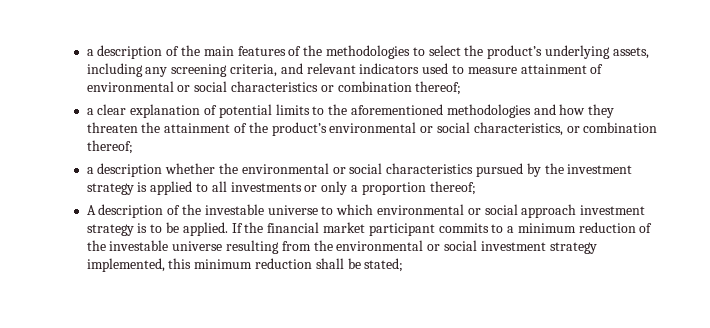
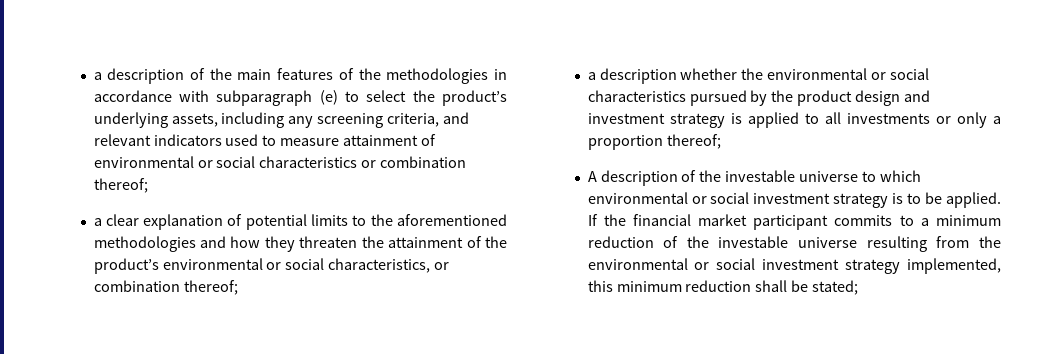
- a description of the main features of the methodologies to select the product’s underlying assets, including any screening criteria, and relevant indicators used to measure attainment of environmental or social characteristics or combination thereof;
+ a description of the main features of the methodologies in accordance with subparagraph (e) to select the product’s underlying assets, including any screening criteria, and relevant indicators used to measure attainment of environmental or social characteristics or combination thereof;
- a description whether the environmental or social characteristics pursued by the investment strategy is applied to all investments or only a proportion thereof;
+ a description whether the environmental or social characteristics pursued by the product design and investment strategy is applied to all investments or only a proportion thereof;
- A description of the investable universe to which environmental or social approach investment strategy is to be applied.
+ A description of the investable universe to which environmental or social investment strategy is to be applied.

